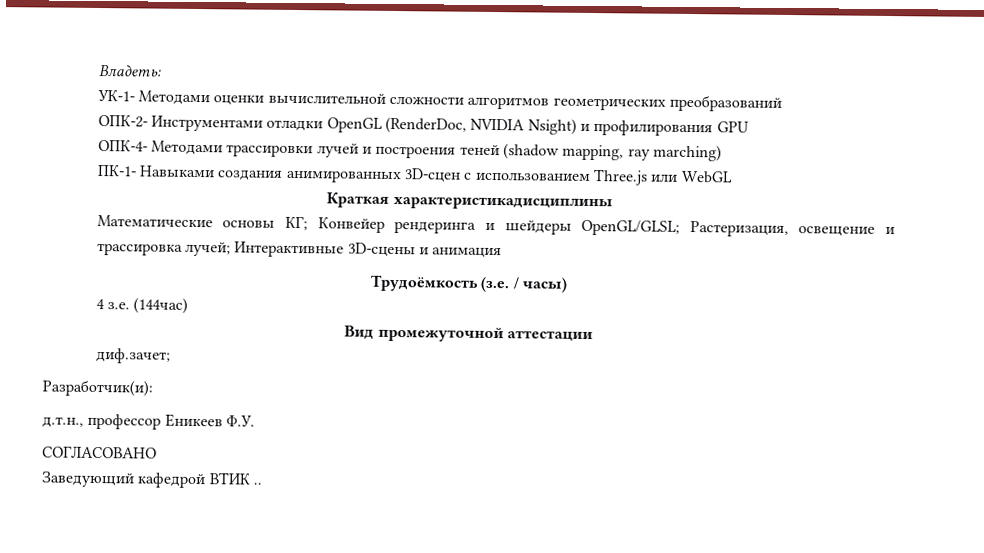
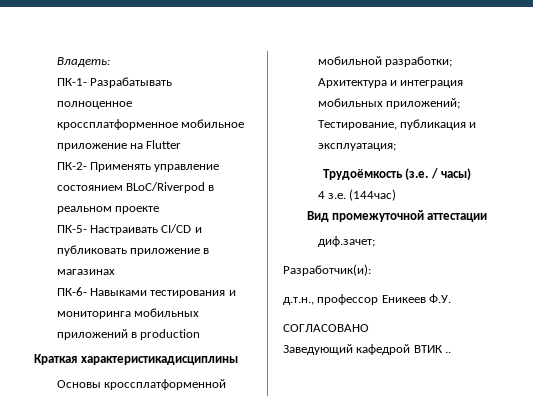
- УК-1- Методами оценки вычислительной сложности алгоритмов геометрических преобразований
- ОПК-2- Инструментами отладки OpenGL (RenderDoc, NVIDIA Nsight) и профилирования GPU
- ОПК-4- Методами трассировки лучей и построения теней (shadow mapping, ray marching)
- ПК-1- Навыками создания анимированных 3D-сцен с использованием Three.js или WebGL
+ ПК-1- Разрабатывать полноценное кроссплатформенное мобильное приложение на Flutter
+ ПК-2- Применять управление состоянием BLoC/Riverpod в реальном проекте
+ ПК-5- Настраивать CI/CD и публиковать приложение в магазинах
+ ПК-6- Навыками тестирования и мониторинга мобильных приложений в production
  Краткая характеристикадисциплины
- Математические основы КГ; Конвейер рендеринга и шейдеры OpenGL/GLSL; Растеризация, освещение и трассировка лучей; Интерактивные 3D-сцены и анимация
+ Основы кроссплатформенной мобильной разработки; Архитектура и интеграция мобильных приложений; Тестирование, публикация и эксплуатация;

